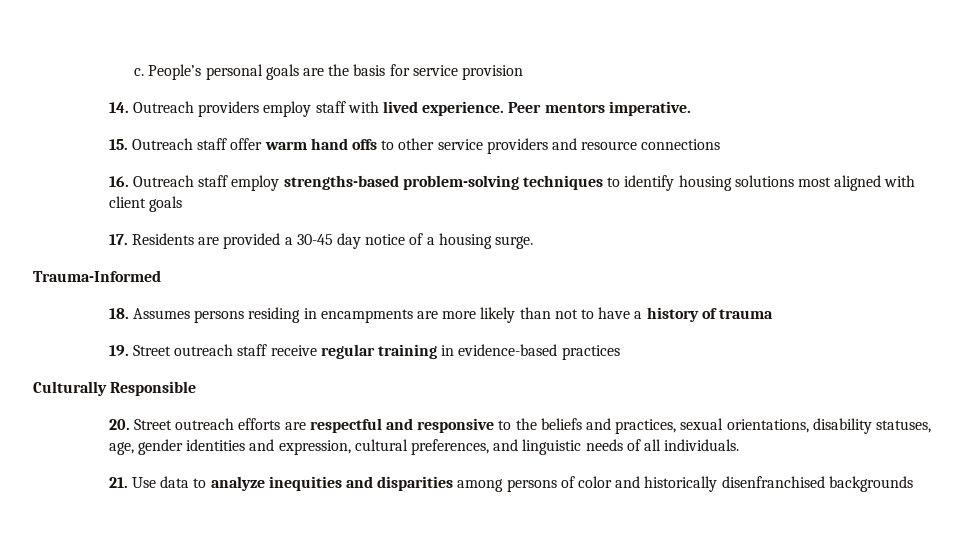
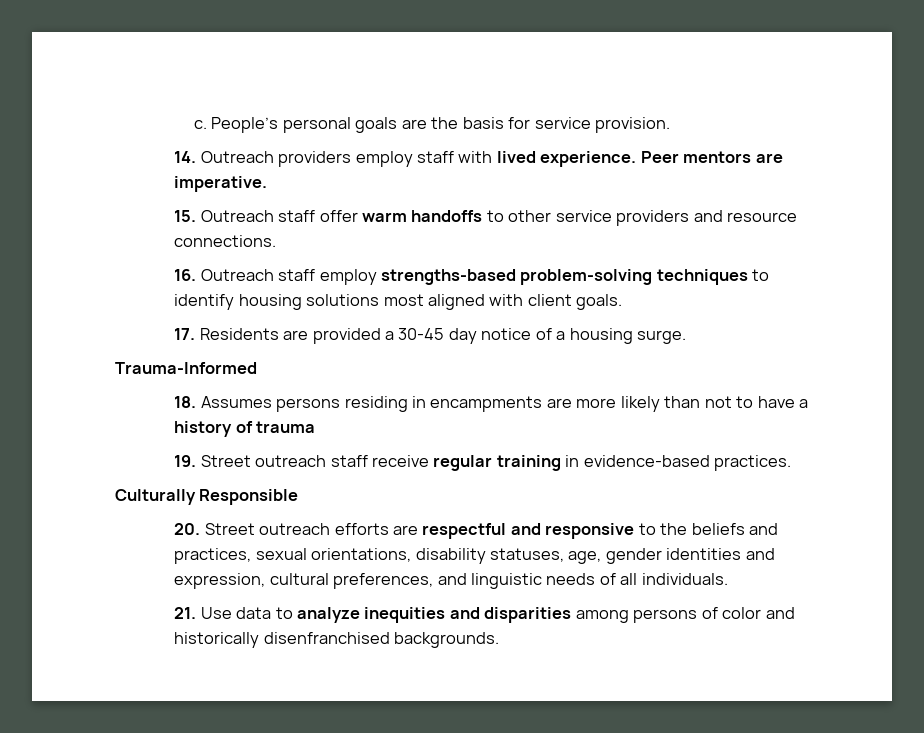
- People’s personal goals are the basis for service provision
+ People’s personal goals are the basis for service provision.
- Peer mentors imperative.
+ Peer mentors are imperative.
- 15. Outreach staff offer warm hand offs to other service providers and resource connections
+ 15. Outreach staff offer warm handoffs to other service providers and resource connections.
- 16. Outreach staff employ strengths-based problem-solving techniques to identify housing solutions most aligned with client goals
+ 16. Outreach staff employ strengths-based problem-solving techniques to identify housing solutions most aligned with client goals.
- 19. Street outreach staff receive regular training in evidence-based practices
+ 19. Street outreach staff receive regular training in evidence-based practices.
- 21. Use data to analyze inequities and disparities among persons of color and historically disenfranchised backgrounds
+ 21. Use data to analyze inequities and disparities among persons of color and historically disenfranchised backgrounds.

